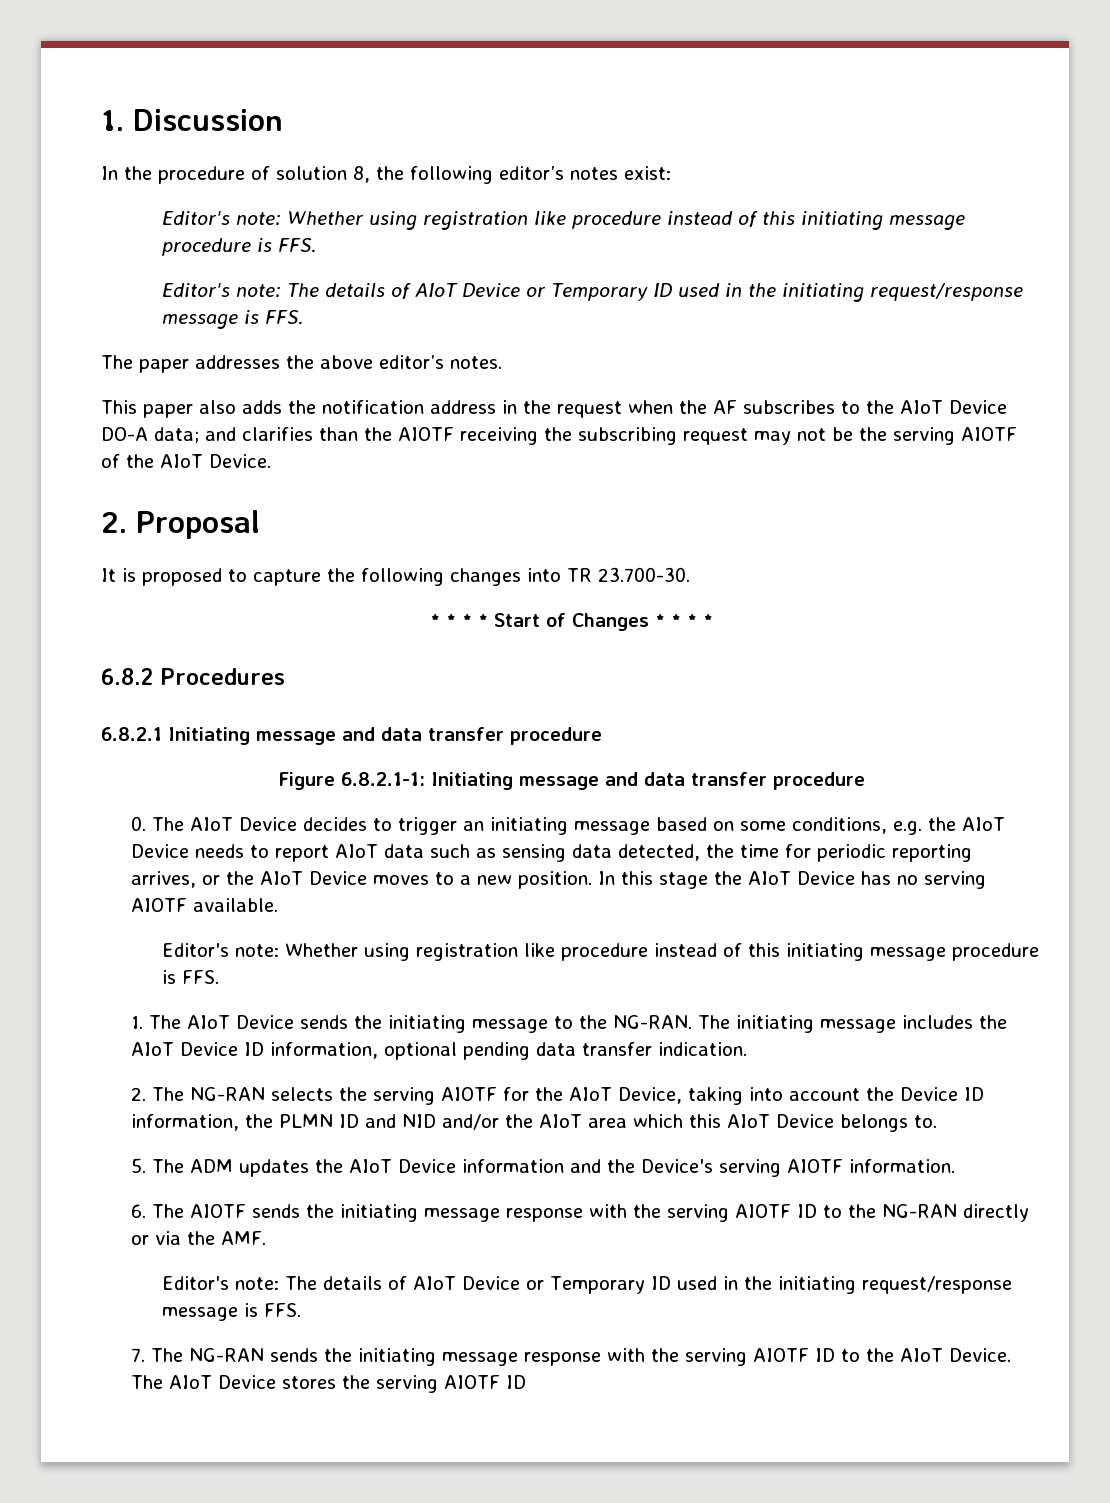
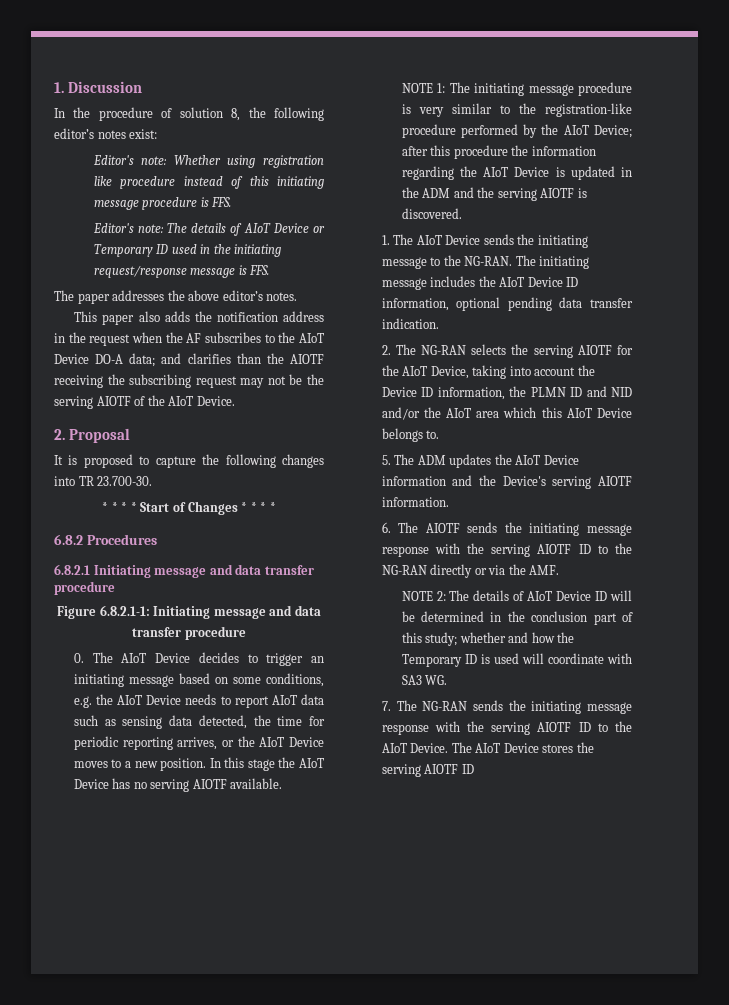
  In this stage the AIoT Device has no serving AIOTF available.
- Editor's note: Whether using registration like procedure instead of this initiating message procedure is FFS.
+ NOTE 1: The initiating message procedure is very similar to the registration-like procedure performed by the AIoT Device; after this procedure the information regarding the AIoT Device is updated in the ADM and the serving AIOTF is discovered.
  6. The AIOTF sends the initiating message response with the serving AIOTF ID to the NG-RAN directly or via the AMF.
- Editor's note: The details of AIoT Device or Temporary ID used in the initiating request/response message is FFS.
+ NOTE 2: The details of AIoT Device ID will be determined in the conclusion part of this study; whether and how the Temporary ID is used will coordinate with SA3 WG.

